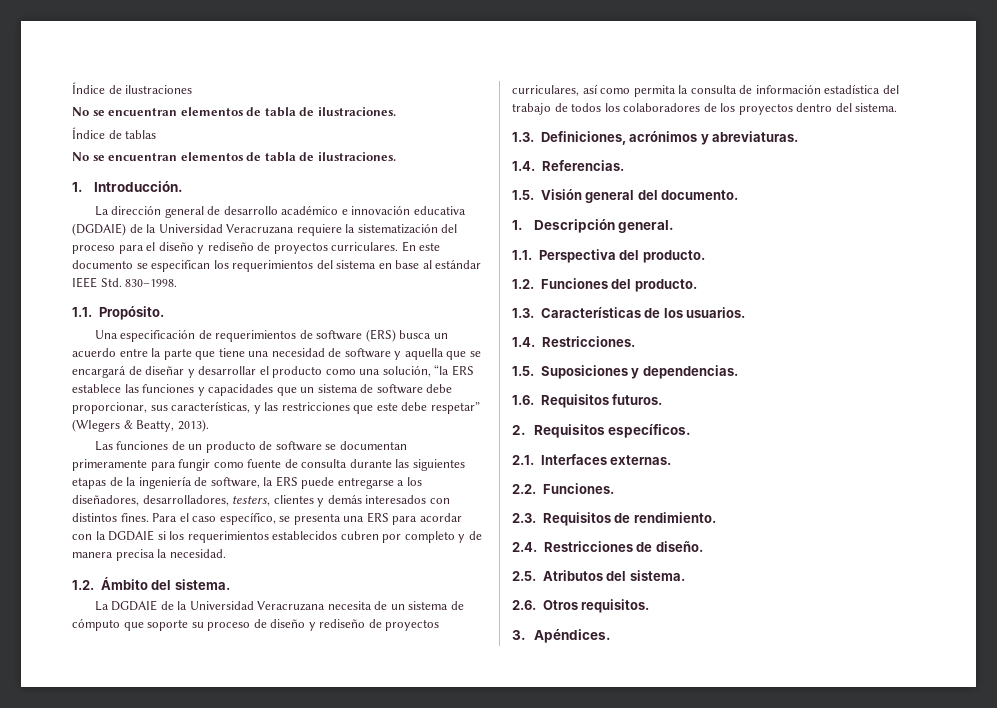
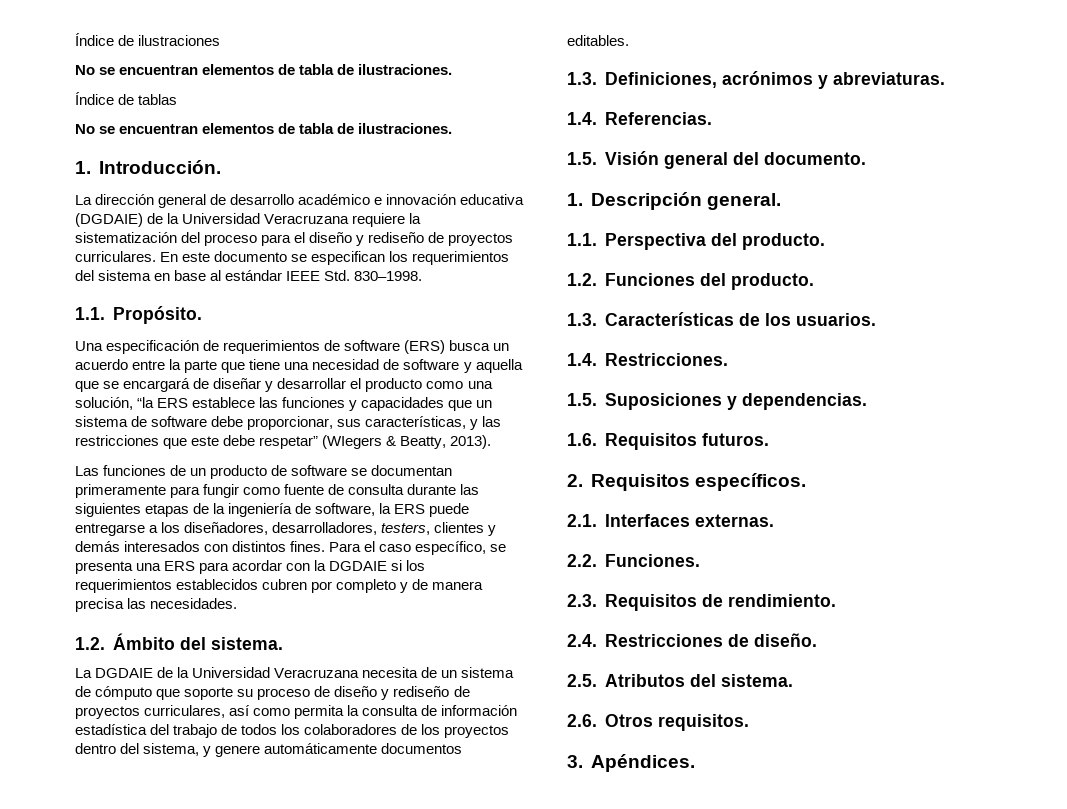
- Para el caso específico, se presenta una ERS para acordar con la DGDAIE si los requerimientos establecidos cubren por completo y de manera precisa la necesidad.
+ Para el caso específico, se presenta una ERS para acordar con la DGDAIE si los requerimientos establecidos cubren por completo y de manera precisa las necesidades.
- La DGDAIE de la Universidad Veracruzana necesita de un sistema de cómputo que soporte su proceso de diseño y rediseño de proyectos curriculares, así como permita la consulta de información estadística del trabajo de todos los colaboradores de los proyectos dentro del sistema.
+ La DGDAIE de la Universidad Veracruzana necesita de un sistema de cómputo que soporte su proceso de diseño y rediseño de proyectos curriculares, así como permita la consulta de información estadística del trabajo de todos los colaboradores de los proyectos dentro del sistema, y genere automáticamente documentos editables.

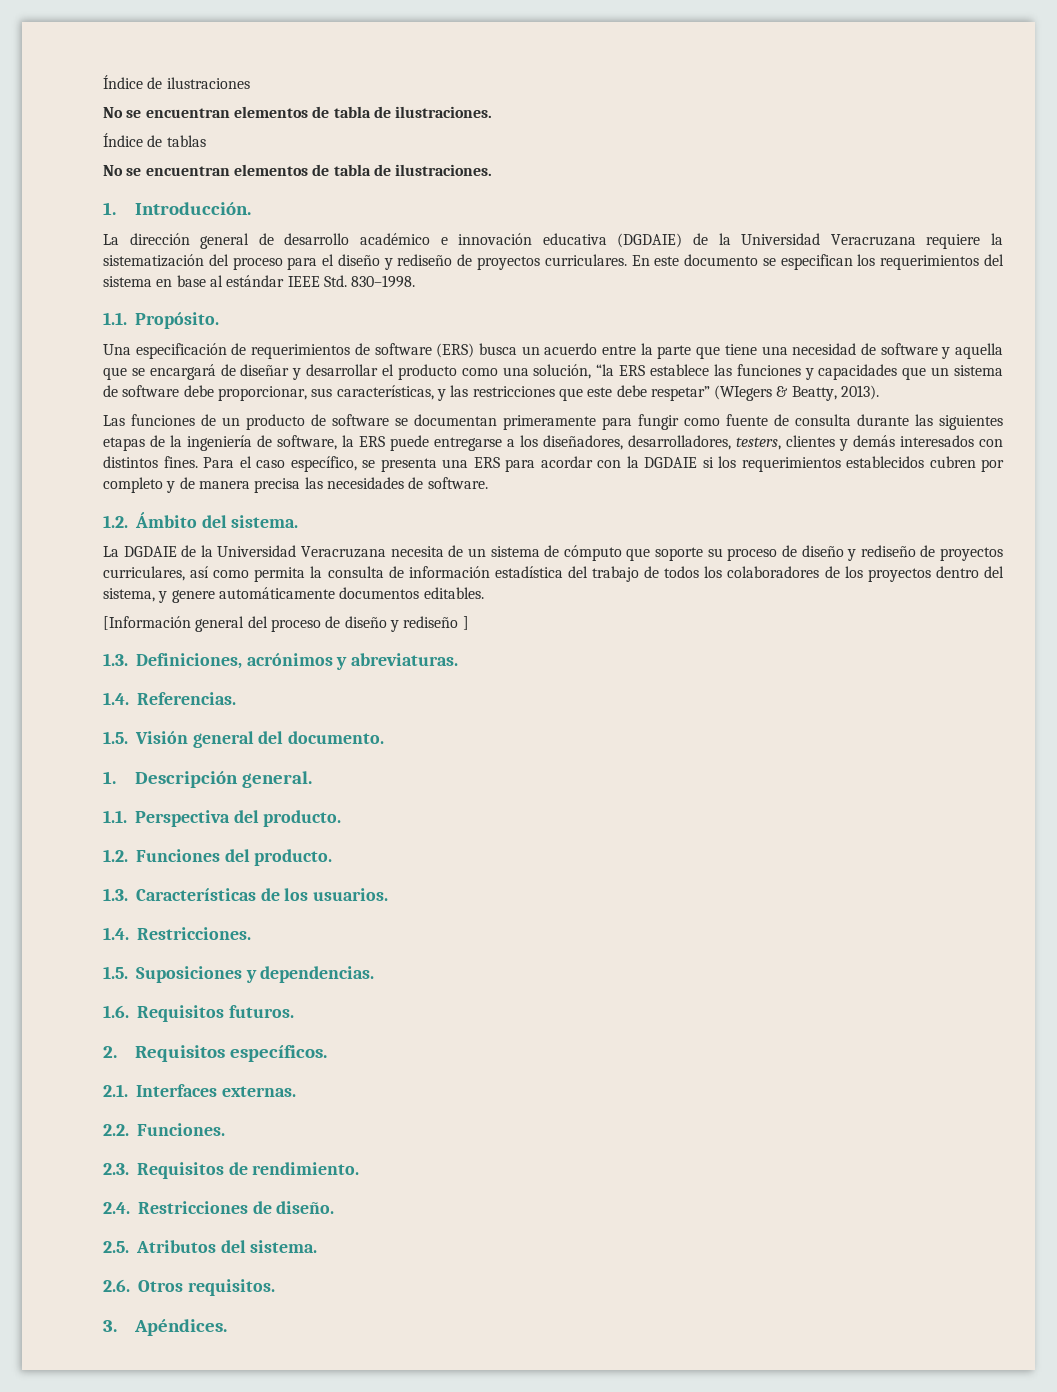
- Para el caso específico, se presenta una ERS para acordar con la DGDAIE si los requerimientos establecidos cubren por completo y de manera precisa las necesidades.
+ Para el caso específico, se presenta una ERS para acordar con la DGDAIE si los requerimientos establecidos cubren por completo y de manera precisa las necesidades de software.
+ [Información general del proceso de diseño y rediseño ]

